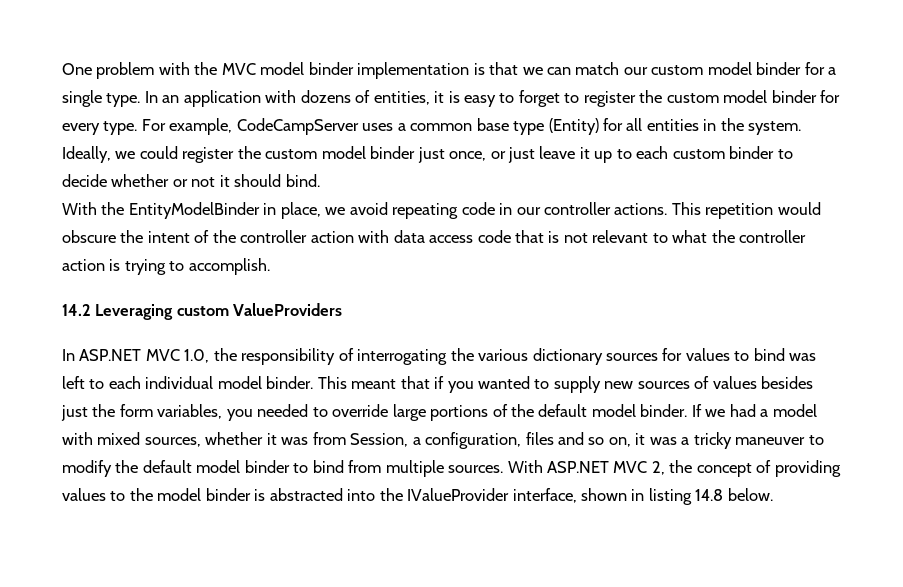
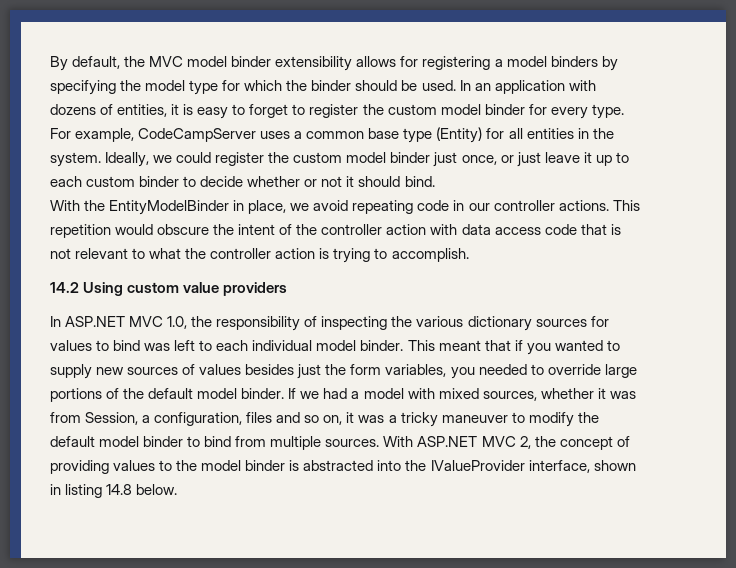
- One problem with the MVC model binder implementation is that we can match our custom model binder for a single type.
+ By default, the MVC model binder extensibility allows for registering a model binders by specifying the model type for which the binder should be used.
- 14.2 Leveraging custom ValueProviders
+ 14.2 Using custom value providers
- In ASP.NET MVC 1.0, the responsibility of interrogating the various dictionary sources for values to bind was left to each individual model binder.
+ In ASP.NET MVC 1.0, the responsibility of inspecting the various dictionary sources for values to bind was left to each individual model binder.

